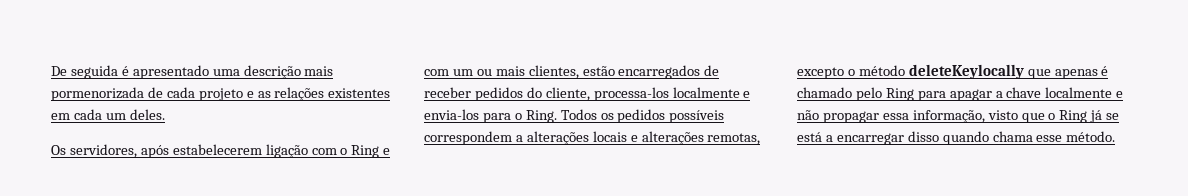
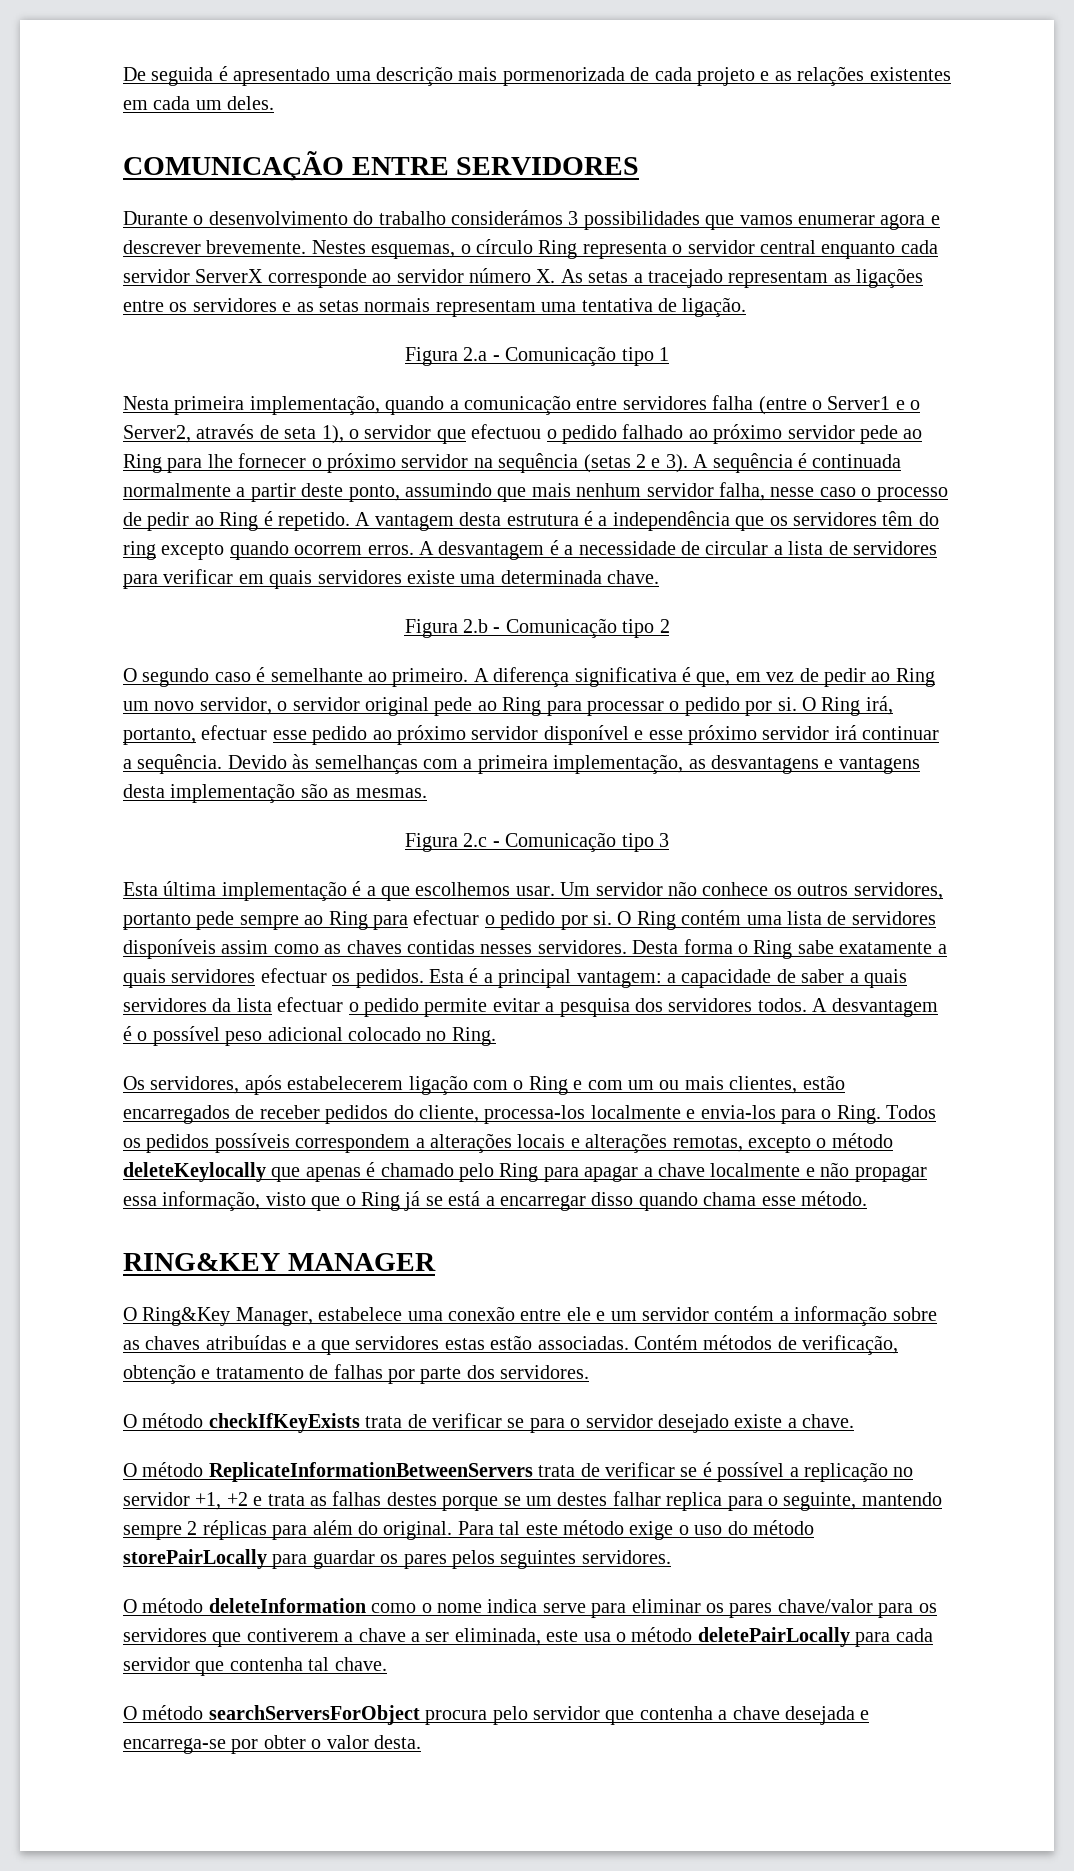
+ COMUNICAÇÃO ENTRE SERVIDORES
+ Durante o desenvolvimento do trabalho considerámos 3 possibilidades que vamos enumerar agora e descrever brevemente. Nestes esquemas, o círculo Ring representa o servidor central enquanto cada servidor ServerX corresponde ao servidor número X. As setas a tracejado representam as ligações entre os servidores e as setas normais representam uma tentativa de ligação.
+ Figura 2.a - Comunicação tipo 1
+ Nesta primeira implementação, quando a comunicação entre servidores falha (entre o Server1 e o Server2, através de seta 1), o servidor que efectuou o pedido falhado ao próximo servidor pede ao Ring para lhe fornecer o próximo servidor na sequência (setas 2 e 3). A sequência é continuada normalmente a partir deste ponto, assumindo que mais nenhum servidor falha, nesse caso o processo de pedir ao Ring é repetido. A vantagem desta estrutura é a independência que os servidores têm do ring excepto quando ocorrem erros. A desvantagem é a necessidade de circular a lista de servidores para verificar em quais servidores existe uma determinada chave.
+ Figura 2.b - Comunicação tipo 2
+ O segundo caso é semelhante ao primeiro. A diferença significativa é que, em vez de pedir ao Ring um novo servidor, o servidor original pede ao Ring para processar o pedido por si. O Ring irá, portanto, efectuar esse pedido ao próximo servidor disponível e esse próximo servidor irá continuar a sequência. Devido às semelhanças com a primeira implementação, as desvantagens e vantagens desta implementação são as mesmas.
+ Figura 2.c - Comunicação tipo 3
+ Esta última implementação é a que escolhemos usar. Um servidor não conhece os outros servidores, portanto pede sempre ao Ring para efectuar o pedido por si. O Ring contém uma lista de servidores disponíveis assim como as chaves contidas nesses servidores. Desta forma o Ring sabe exatamente a quais servidores efectuar os pedidos. Esta é a principal vantagem: a capacidade de saber a quais servidores da lista efectuar o pedido permite evitar a pesquisa dos servidores todos. A desvantagem é o possível peso adicional colocado no Ring.
+ RING&KEY MANAGER
+ O Ring&Key Manager, estabelece uma conexão entre ele e um servidor contém a informação sobre as chaves atribuídas e a que servidores estas estão associadas. Contém métodos de verificação, obtenção e tratamento de falhas por parte dos servidores.
+ O método checkIfKeyExists trata de verificar se para o servidor desejado existe a chave.
+ O método ReplicateInformationBetweenServers trata de verificar se é possível a replicação no servidor +1, +2 e trata as falhas destes porque se um destes falhar replica para o seguinte, mantendo sempre 2 réplicas para além do original. Para tal este método exige o uso do método storePairLocally para guardar os pares pelos seguintes servidores.
+ O método deleteInformation como o nome indica serve para eliminar os pares chave/valor para os servidores que contiverem a chave a ser eliminada, este usa o método deletePairLocally para cada servidor que contenha tal chave.
+ O método searchServersForObject procura pelo servidor que contenha a chave desejada e encarrega-se por obter o valor desta.

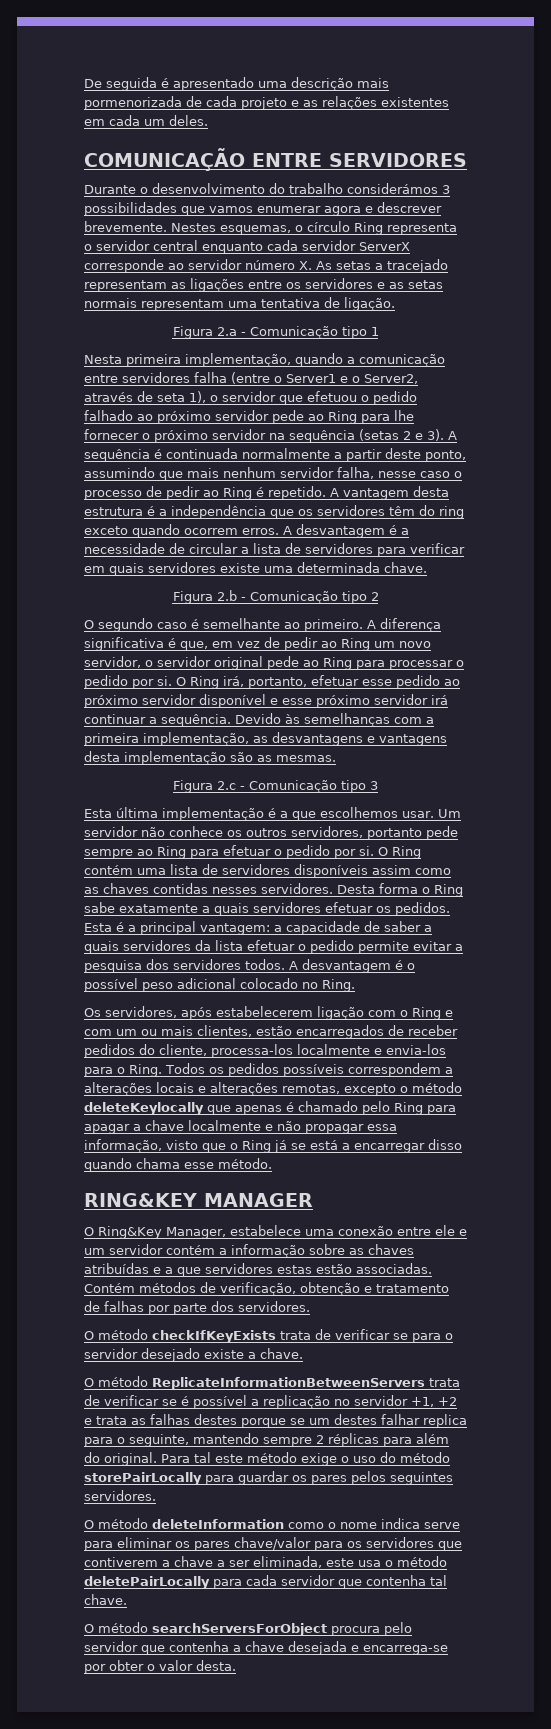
- Nesta primeira implementação, quando a comunicação entre servidores falha (entre o Server1 e o Server2, através de seta 1), o servidor que efectuou o pedido falhado ao próximo servidor pede ao Ring para lhe fornecer o próximo servidor na sequência (setas 2 e 3).
+ Nesta primeira implementação, quando a comunicação entre servidores falha (entre o Server1 e o Server2, através de seta 1), o servidor que efetuou o pedido falhado ao próximo servidor pede ao Ring para lhe fornecer o próximo servidor na sequência (setas 2 e 3).
- A vantagem desta estrutura é a independência que os servidores têm do ring excepto quando ocorrem erros.
+ A vantagem desta estrutura é a independência que os servidores têm do ring exceto quando ocorrem erros.
- O Ring irá, portanto, efectuar esse pedido ao próximo servidor disponível e esse próximo servidor irá continuar a sequência.
+ O Ring irá, portanto, efetuar esse pedido ao próximo servidor disponível e esse próximo servidor irá continuar a sequência.
- Um servidor não conhece os outros servidores, portanto pede sempre ao Ring para efectuar o pedido por si.
+ Um servidor não conhece os outros servidores, portanto pede sempre ao Ring para efetuar o pedido por si.
- Desta forma o Ring sabe exatamente a quais servidores efectuar os pedidos.
+ Desta forma o Ring sabe exatamente a quais servidores efetuar os pedidos.
- Esta é a principal vantagem: a capacidade de saber a quais servidores da lista efectuar o pedido permite evitar a pesquisa dos servidores todos.
+ Esta é a principal vantagem: a capacidade de saber a quais servidores da lista efetuar o pedido permite evitar a pesquisa dos servidores todos.

